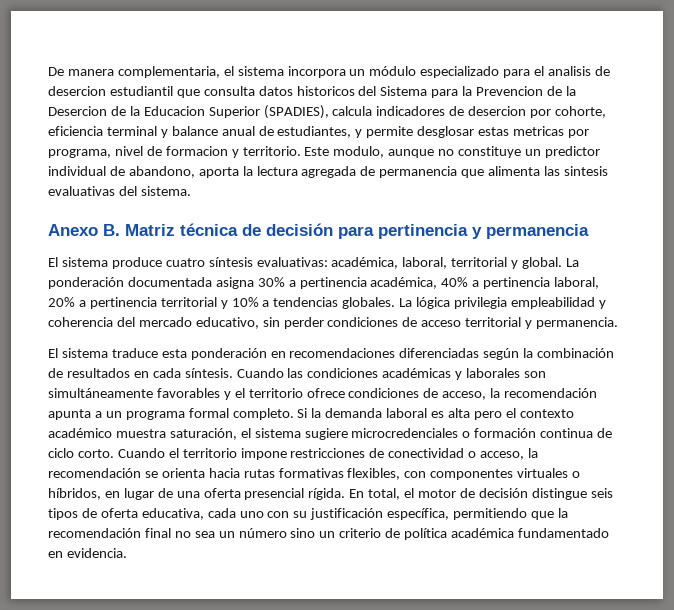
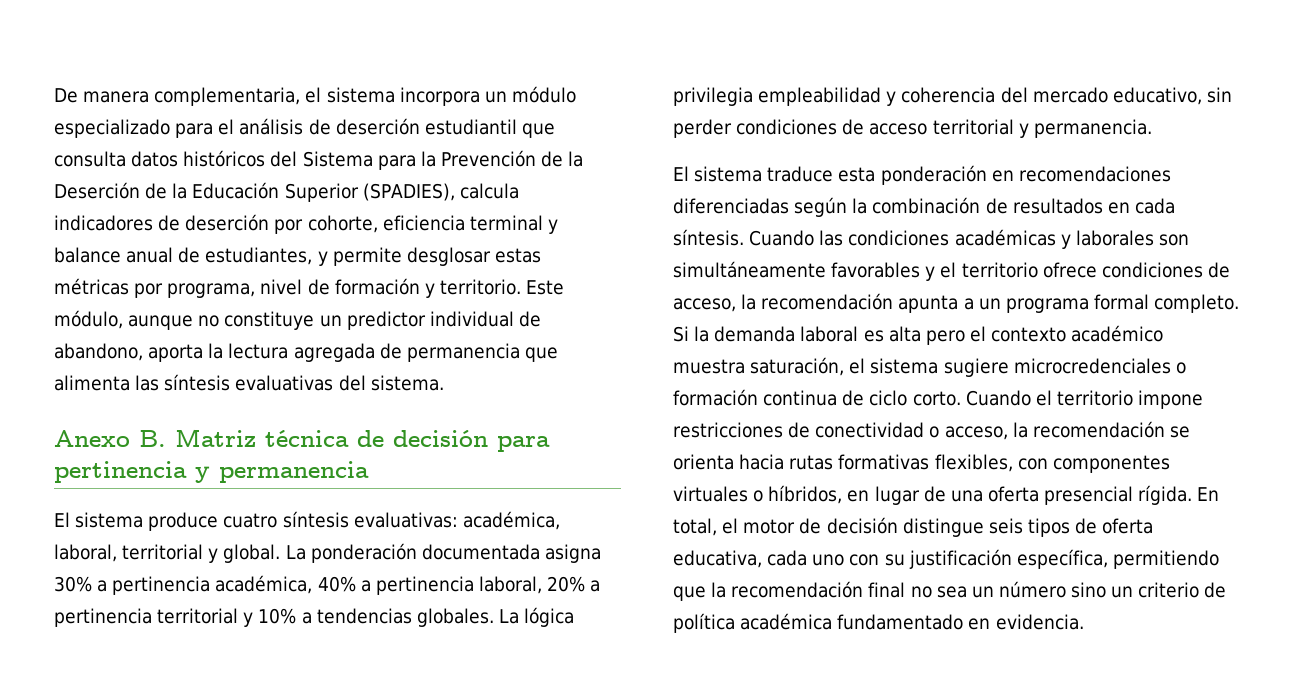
- De manera complementaria, el sistema incorpora un módulo especializado para el analisis de desercion estudiantil que consulta datos historicos del Sistema para la Prevencion de la Desercion de la Educacion Superior (SPADIES), calcula indicadores de desercion por cohorte, eficiencia terminal y balance anual de estudiantes, y permite desglosar estas metricas por programa, nivel de formacion y territorio.
+ De manera complementaria, el sistema incorpora un módulo especializado para el análisis de deserción estudiantil que consulta datos históricos del Sistema para la Prevención de la Deserción de la Educación Superior (SPADIES), calcula indicadores de deserción por cohorte, eficiencia terminal y balance anual de estudiantes, y permite desglosar estas métricas por programa, nivel de formación y territorio.
- Este modulo, aunque no constituye un predictor individual de abandono, aporta la lectura agregada de permanencia que alimenta las sintesis evaluativas del sistema.
+ Este módulo, aunque no constituye un predictor individual de abandono, aporta la lectura agregada de permanencia que alimenta las síntesis evaluativas del sistema.

